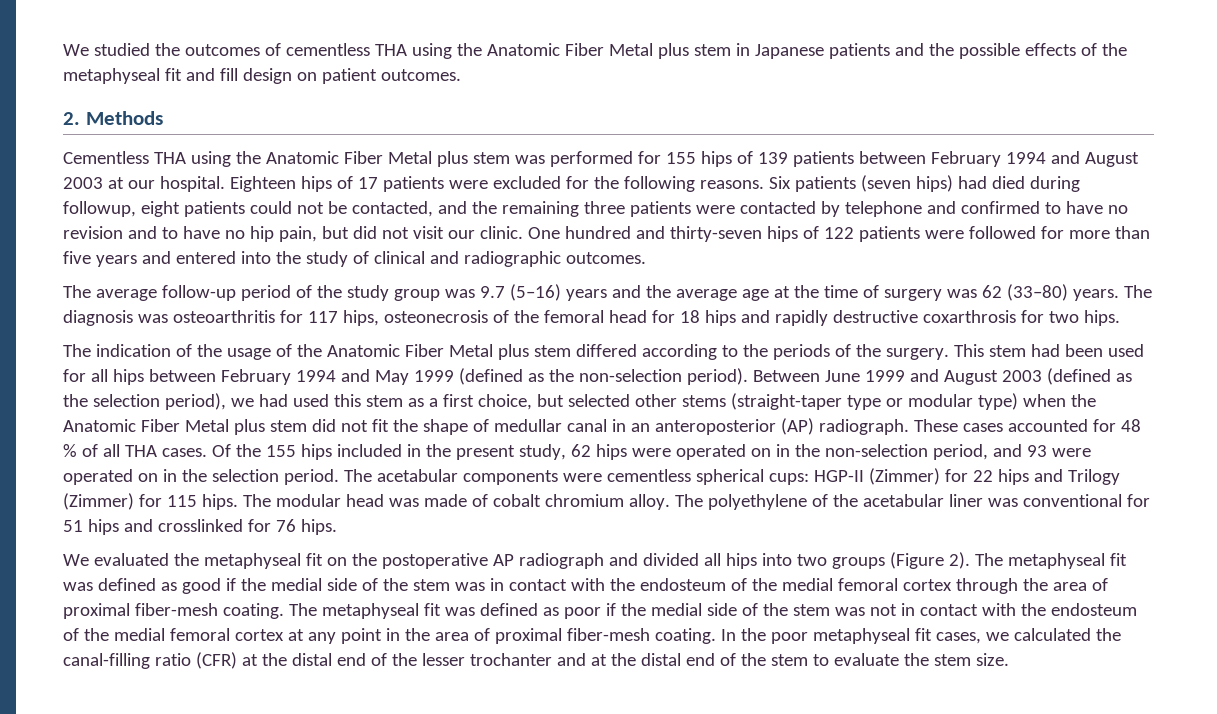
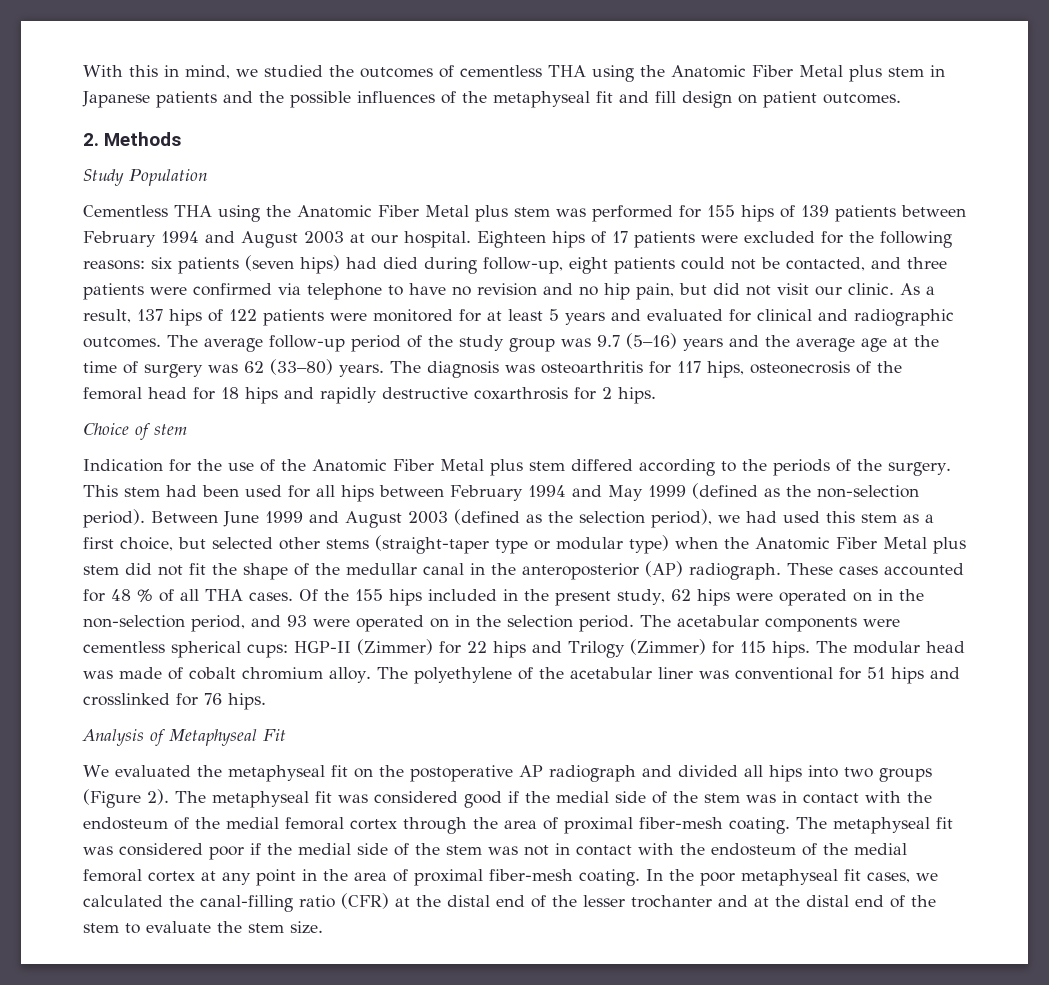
- We studied the outcomes of cementless THA using the Anatomic Fiber Metal plus stem in Japanese patients and the possible effects of the metaphyseal fit and fill design on patient outcomes.
+ With this in mind, we studied the outcomes of cementless THA using the Anatomic Fiber Metal plus stem in Japanese patients and the possible influences of the metaphyseal fit and fill design on patient outcomes.
+ Study Population
- Eighteen hips of 17 patients were excluded for the following reasons. Six patients (seven hips) had died during followup, eight patients could not be contacted, and the remaining three patients were contacted by telephone and confirmed to have no revision and to have no hip pain, but did not visit our clinic.
+ Eighteen hips of 17 patients were excluded for the following reasons: six patients (seven hips) had died during follow-up, eight patients could not be contacted, and three patients were confirmed via telephone to have no revision and no hip pain, but did not visit our clinic.
- One hundred and thirty-seven hips of 122 patients were followed for more than five years and entered into the study of clinical and radiographic outcomes.
- The average follow-up period of the study group was 9.7 (5–16) years and the average age at the time of surgery was 62 (33–80) years.
+ As a result, 137 hips of 122 patients were monitored for at least 5 years and evaluated for clinical and radiographic outcomes. The average follow-up period of the study group was 9.7 (5–16) years and the average age at the time of surgery was 62 (33–80) years.
- The diagnosis was osteoarthritis for 117 hips, osteonecrosis of the femoral head for 18 hips and rapidly destructive coxarthrosis for two hips.
- The indication of the usage of the Anatomic Fiber Metal plus stem differed according to the periods of the surgery.
+ The diagnosis was osteoarthritis for 117 hips, osteonecrosis of the femoral head for 18 hips and rapidly destructive coxarthrosis for 2 hips.
+ Choice of stem
+ Indication for the use of the Anatomic Fiber Metal plus stem differed according to the periods of the surgery.
- Between June 1999 and August 2003 (defined as the selection period), we had used this stem as a first choice, but selected other stems (straight-taper type or modular type) when the Anatomic Fiber Metal plus stem did not fit the shape of medullar canal in an anteroposterior (AP) radiograph.
+ Between June 1999 and August 2003 (defined as the selection period), we had used this stem as a first choice, but selected other stems (straight-taper type or modular type) when the Anatomic Fiber Metal plus stem did not fit the shape of the medullar canal in the anteroposterior (AP) radiograph.
+ Analysis of Metaphyseal Fit
- The metaphyseal fit was defined as good if the medial side of the stem was in contact with the endosteum of the medial femoral cortex through the area of proximal fiber-mesh coating.
+ The metaphyseal fit was considered good if the medial side of the stem was in contact with the endosteum of the medial femoral cortex through the area of proximal fiber-mesh coating.
- The metaphyseal fit was defined as poor if the medial side of the stem was not in contact with the endosteum of the medial femoral cortex at any point in the area of proximal fiber-mesh coating.
+ The metaphyseal fit was considered poor if the medial side of the stem was not in contact with the endosteum of the medial femoral cortex at any point in the area of proximal fiber-mesh coating.

